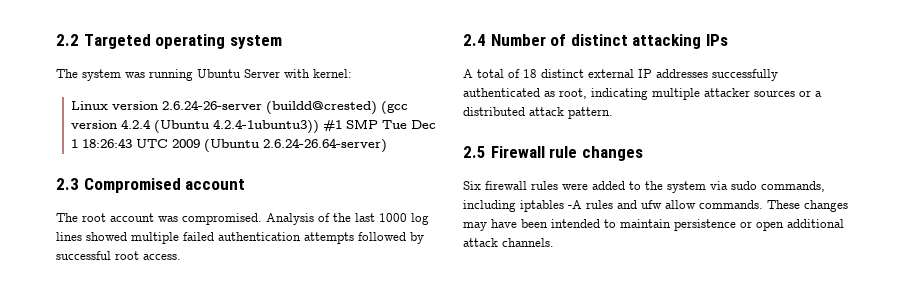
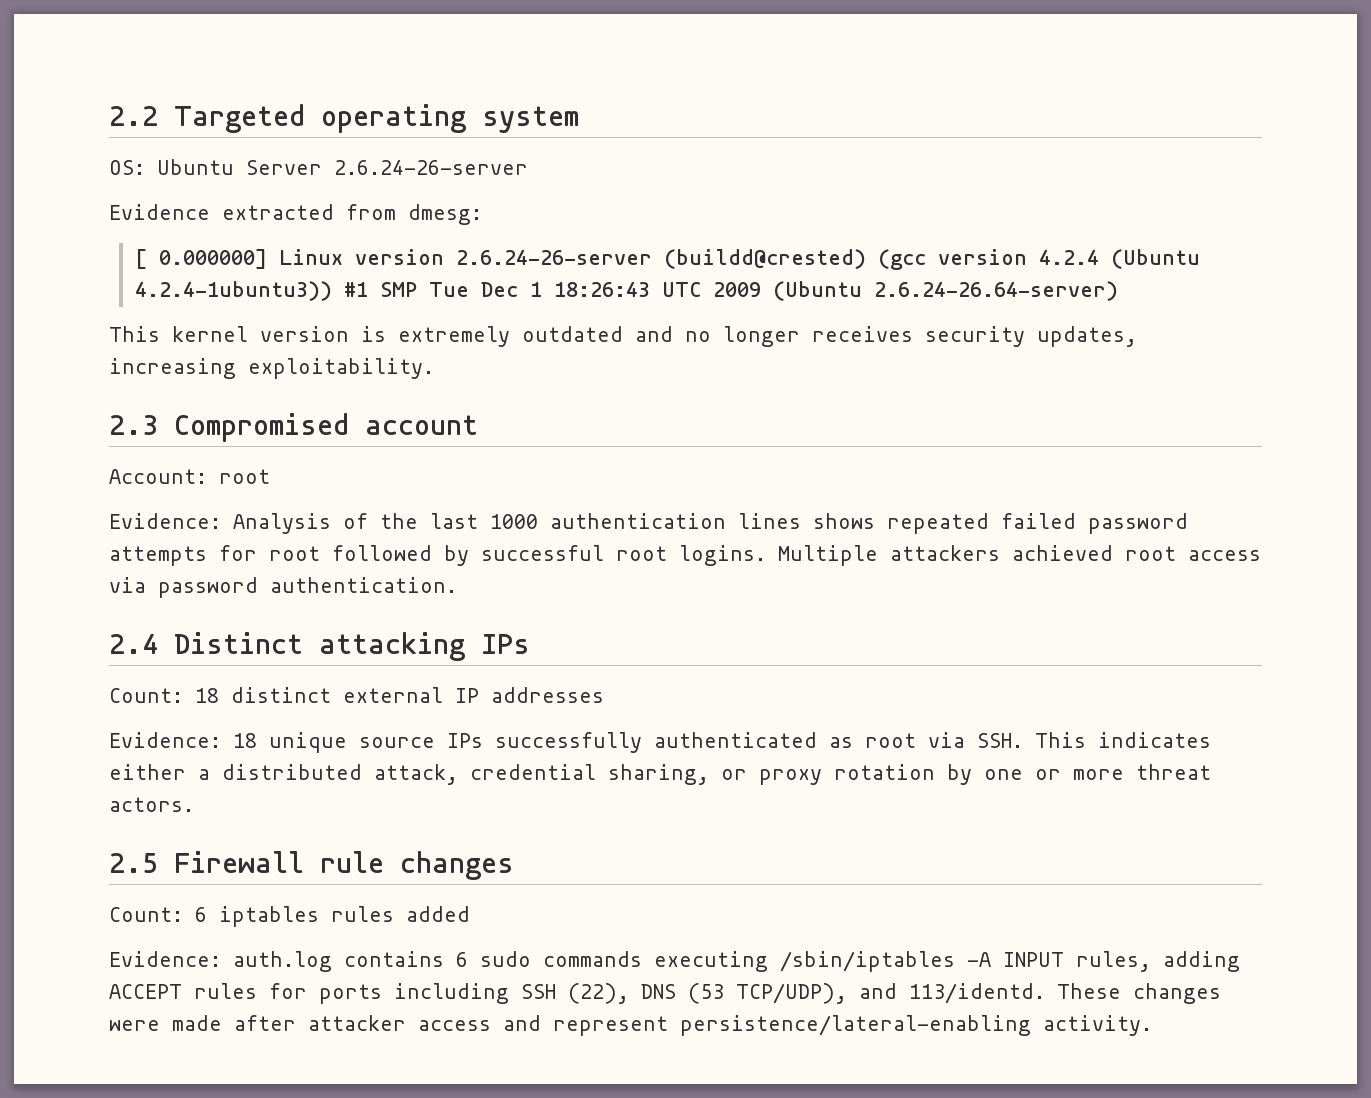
- The system was running Ubuntu Server with kernel:
- Linux version 2.6.24-26-server (buildd@crested) (gcc version 4.2.4 (Ubuntu 4.2.4-1ubuntu3)) #1 SMP Tue Dec 1 18:26:43 UTC 2009 (Ubuntu 2.6.24-26.64-server)
+ OS: Ubuntu Server 2.6.24-26-server
+ Evidence extracted from dmesg:
+ [ 0.000000] Linux version 2.6.24-26-server (buildd@crested) (gcc version 4.2.4 (Ubuntu 4.2.4-1ubuntu3)) #1 SMP Tue Dec 1 18:26:43 UTC 2009 (Ubuntu 2.6.24-26.64-server)
+ This kernel version is extremely outdated and no longer receives security updates, increasing exploitability.
- The root account was compromised. Analysis of the last 1000 log lines showed multiple failed authentication attempts followed by successful root access.
- 2.4 Number of distinct attacking IPs
+ Account: root
+ Evidence: Analysis of the last 1000 authentication lines shows repeated failed password attempts for root followed by successful root logins. Multiple attackers achieved root access via password authentication.
+ 2.4 Distinct attacking IPs
- A total of 18 distinct external IP addresses successfully authenticated as root, indicating multiple attacker sources or a distributed attack pattern.
+ Count: 18 distinct external IP addresses
+ Evidence: 18 unique source IPs successfully authenticated as root via SSH. This indicates either a distributed attack, credential sharing, or proxy rotation by one or more threat actors.
  2.5 Firewall rule changes
- Six firewall rules were added to the system via sudo commands, including iptables -A rules and ufw allow commands. These changes may have been intended to maintain persistence or open additional attack channels.
+ Count: 6 iptables rules added
+ Evidence: auth.log contains 6 sudo commands executing /sbin/iptables -A INPUT rules, adding ACCEPT rules for ports including SSH (22), DNS (53 TCP/UDP), and 113/identd. These changes were made after attacker access and represent persistence/lateral-enabling activity.

